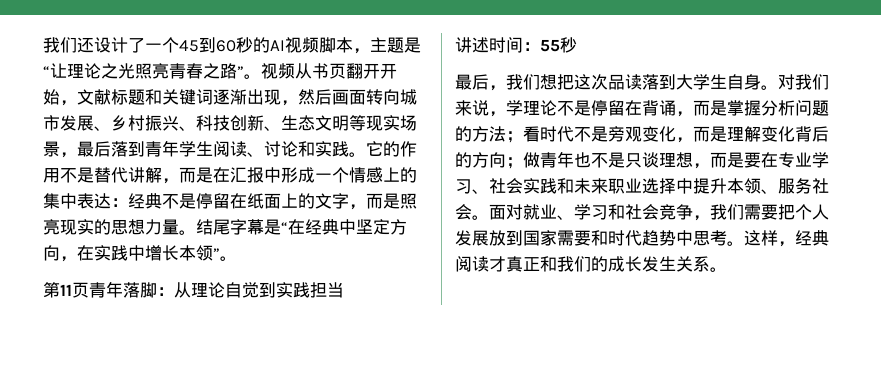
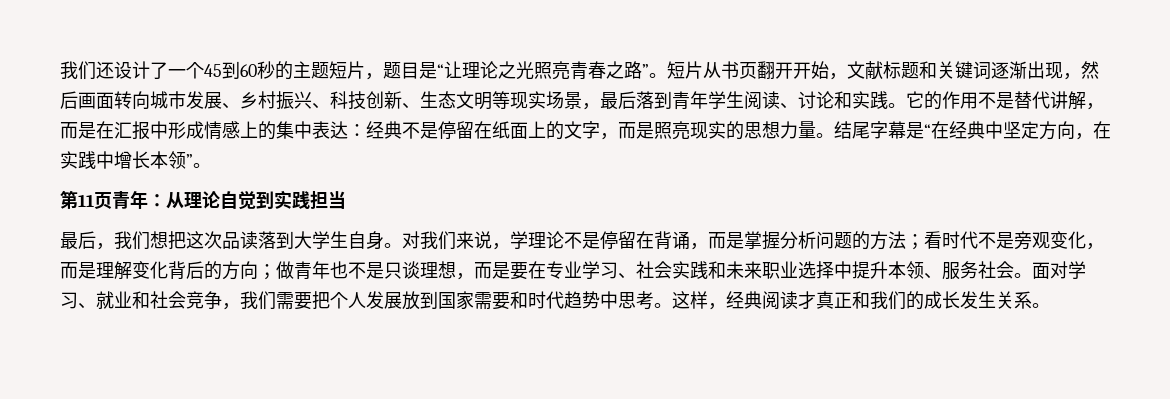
- 我们还设计了一个45到60秒的AI视频脚本，主题是“让理论之光照亮青春之路”。
+ 我们还设计了一个45到60秒的主题短片，题目是“让理论之光照亮青春之路”。
- 视频从书页翻开开始，文献标题和关键词逐渐出现，然后画面转向城市发展、乡村振兴、科技创新、生态文明等现实场景，最后落到青年学生阅读、讨论和实践。
+ 短片从书页翻开开始，文献标题和关键词逐渐出现，然后画面转向城市发展、乡村振兴、科技创新、生态文明等现实场景，最后落到青年学生阅读、讨论和实践。
- 它的作用不是替代讲解，而是在汇报中形成一个情感上的集中表达：经典不是停留在纸面上的文字，而是照亮现实的思想力量。
+ 它的作用不是替代讲解，而是在汇报中形成情感上的集中表达：经典不是停留在纸面上的文字，而是照亮现实的思想力量。
- 第11页青年落脚：从理论自觉到实践担当
+ 第11页青年：从理论自觉到实践担当
- 讲述时间：55秒
- 面对就业、学习和社会竞争，我们需要把个人发展放到国家需要和时代趋势中思考。
+ 面对学习、就业和社会竞争，我们需要把个人发展放到国家需要和时代趋势中思考。

